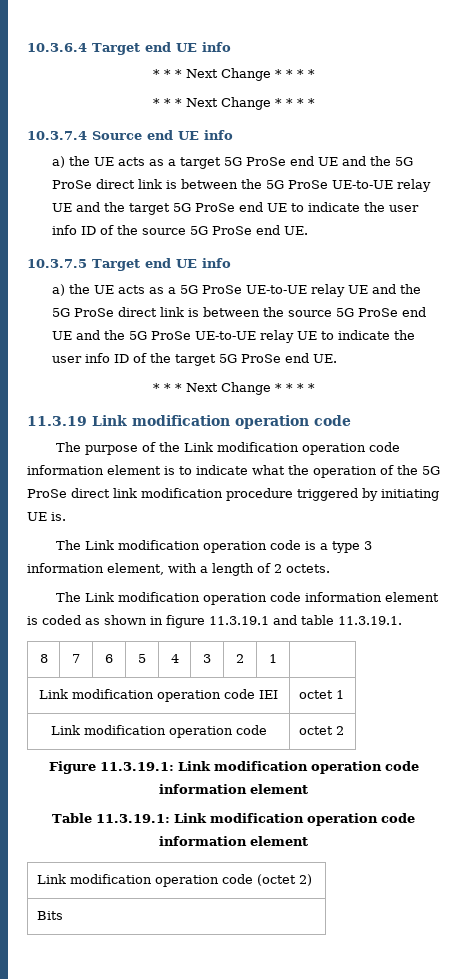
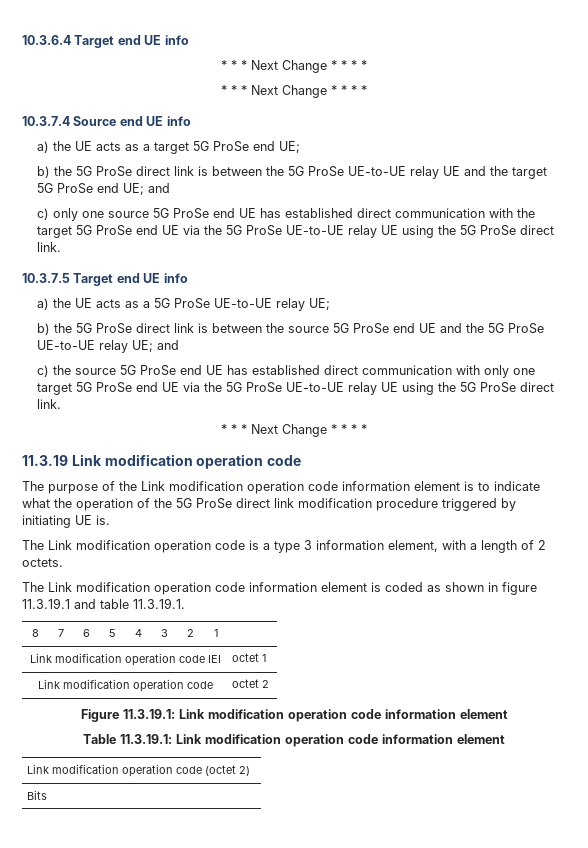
- a) the UE acts as a target 5G ProSe end UE and the 5G ProSe direct link is between the 5G ProSe UE-to-UE relay UE and the target 5G ProSe end UE to indicate the user info ID of the source 5G ProSe end UE.
+ a) the UE acts as a target 5G ProSe end UE;
+ b) the 5G ProSe direct link is between the 5G ProSe UE-to-UE relay UE and the target 5G ProSe end UE; and
+ c) only one source 5G ProSe end UE has established direct communication with the target 5G ProSe end UE via the 5G ProSe UE-to-UE relay UE using the 5G ProSe direct link.
- a) the UE acts as a 5G ProSe UE-to-UE relay UE and the 5G ProSe direct link is between the source 5G ProSe end UE and the 5G ProSe UE-to-UE relay UE to indicate the user info ID of the target 5G ProSe end UE.
+ a) the UE acts as a 5G ProSe UE-to-UE relay UE;
+ b) the 5G ProSe direct link is between the source 5G ProSe end UE and the 5G ProSe UE-to-UE relay UE; and
+ c) the source 5G ProSe end UE has established direct communication with only one target 5G ProSe end UE via the 5G ProSe UE-to-UE relay UE using the 5G ProSe direct link.

